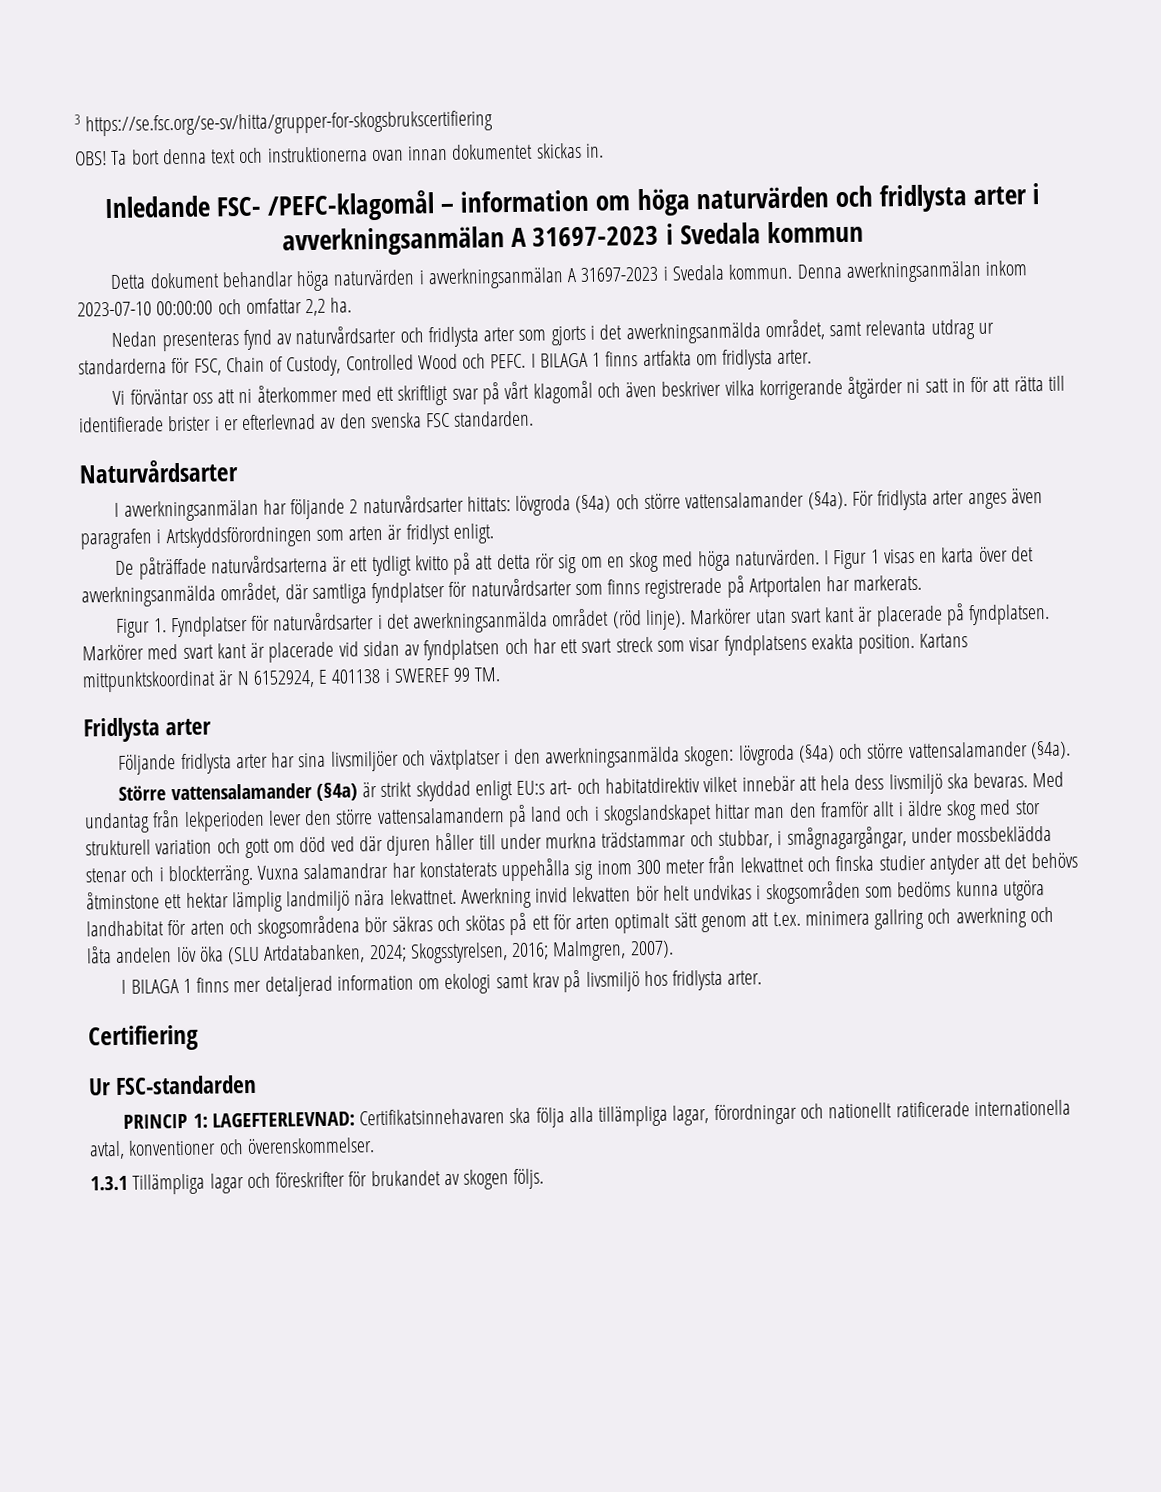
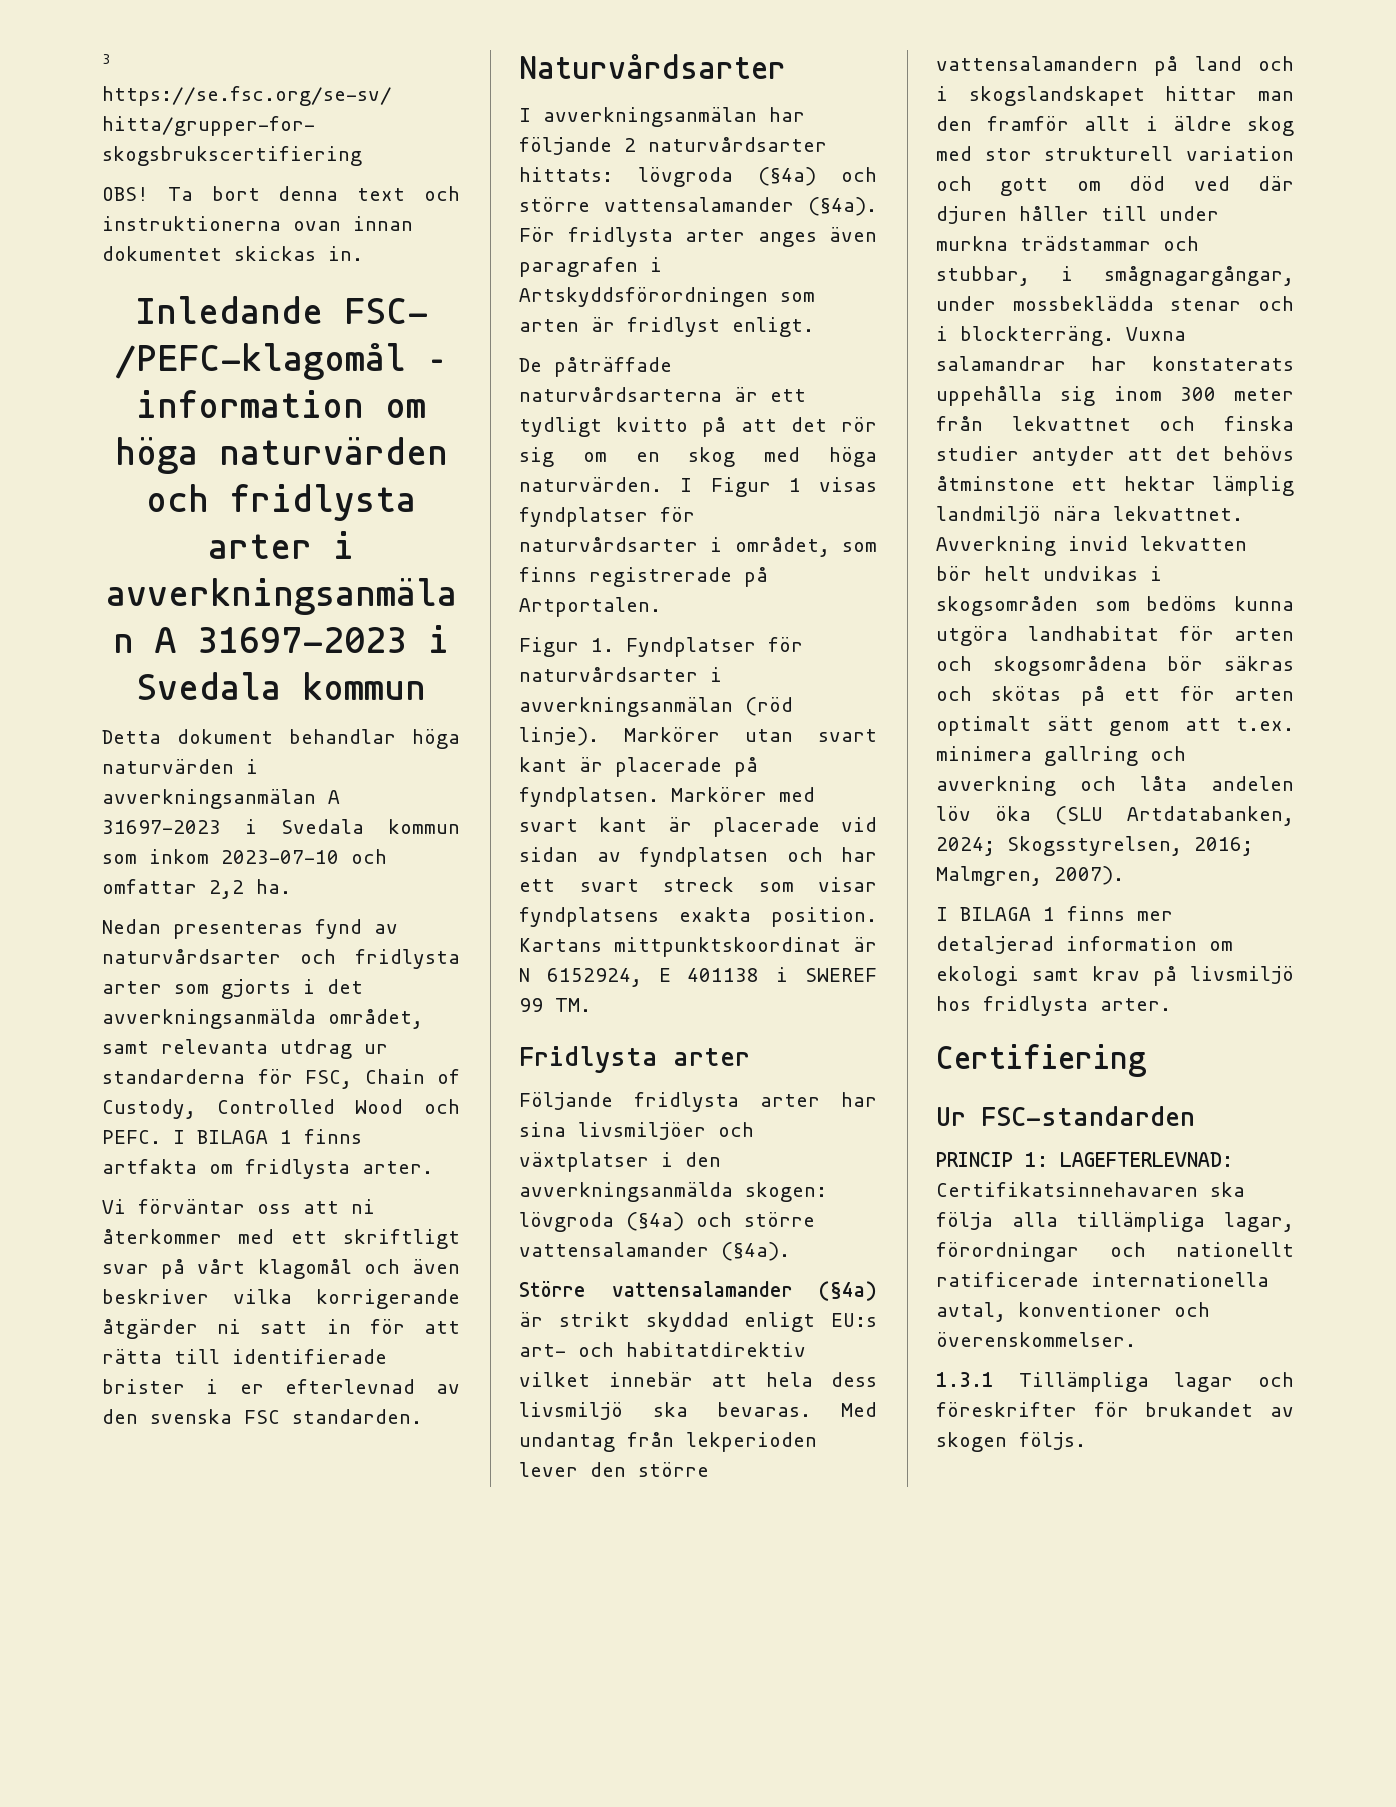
- Detta dokument behandlar höga naturvärden i avverkningsanmälan A 31697-2023 i Svedala kommun. Denna avverkningsanmälan inkom 2023-07-10 00:00:00 och omfattar 2,2 ha.
+ Detta dokument behandlar höga naturvärden i avverkningsanmälan A 31697-2023 i Svedala kommun som inkom 2023-07-10 och omfattar 2,2 ha.
- De påträffade naturvårdsarterna är ett tydligt kvitto på att detta rör sig om en skog med höga naturvärden.
+ De påträffade naturvårdsarterna är ett tydligt kvitto på att det rör sig om en skog med höga naturvärden.
- I Figur 1 visas en karta över det avverkningsanmälda området, där samtliga fyndplatser för naturvårdsarter som finns registrerade på Artportalen har markerats.
+ I Figur 1 visas fyndplatser för naturvårdsarter i området, som finns registrerade på Artportalen.
- Figur 1. Fyndplatser för naturvårdsarter i det avverkningsanmälda området (röd linje).
+ Figur 1. Fyndplatser för naturvårdsarter i avverkningsanmälan (röd linje).

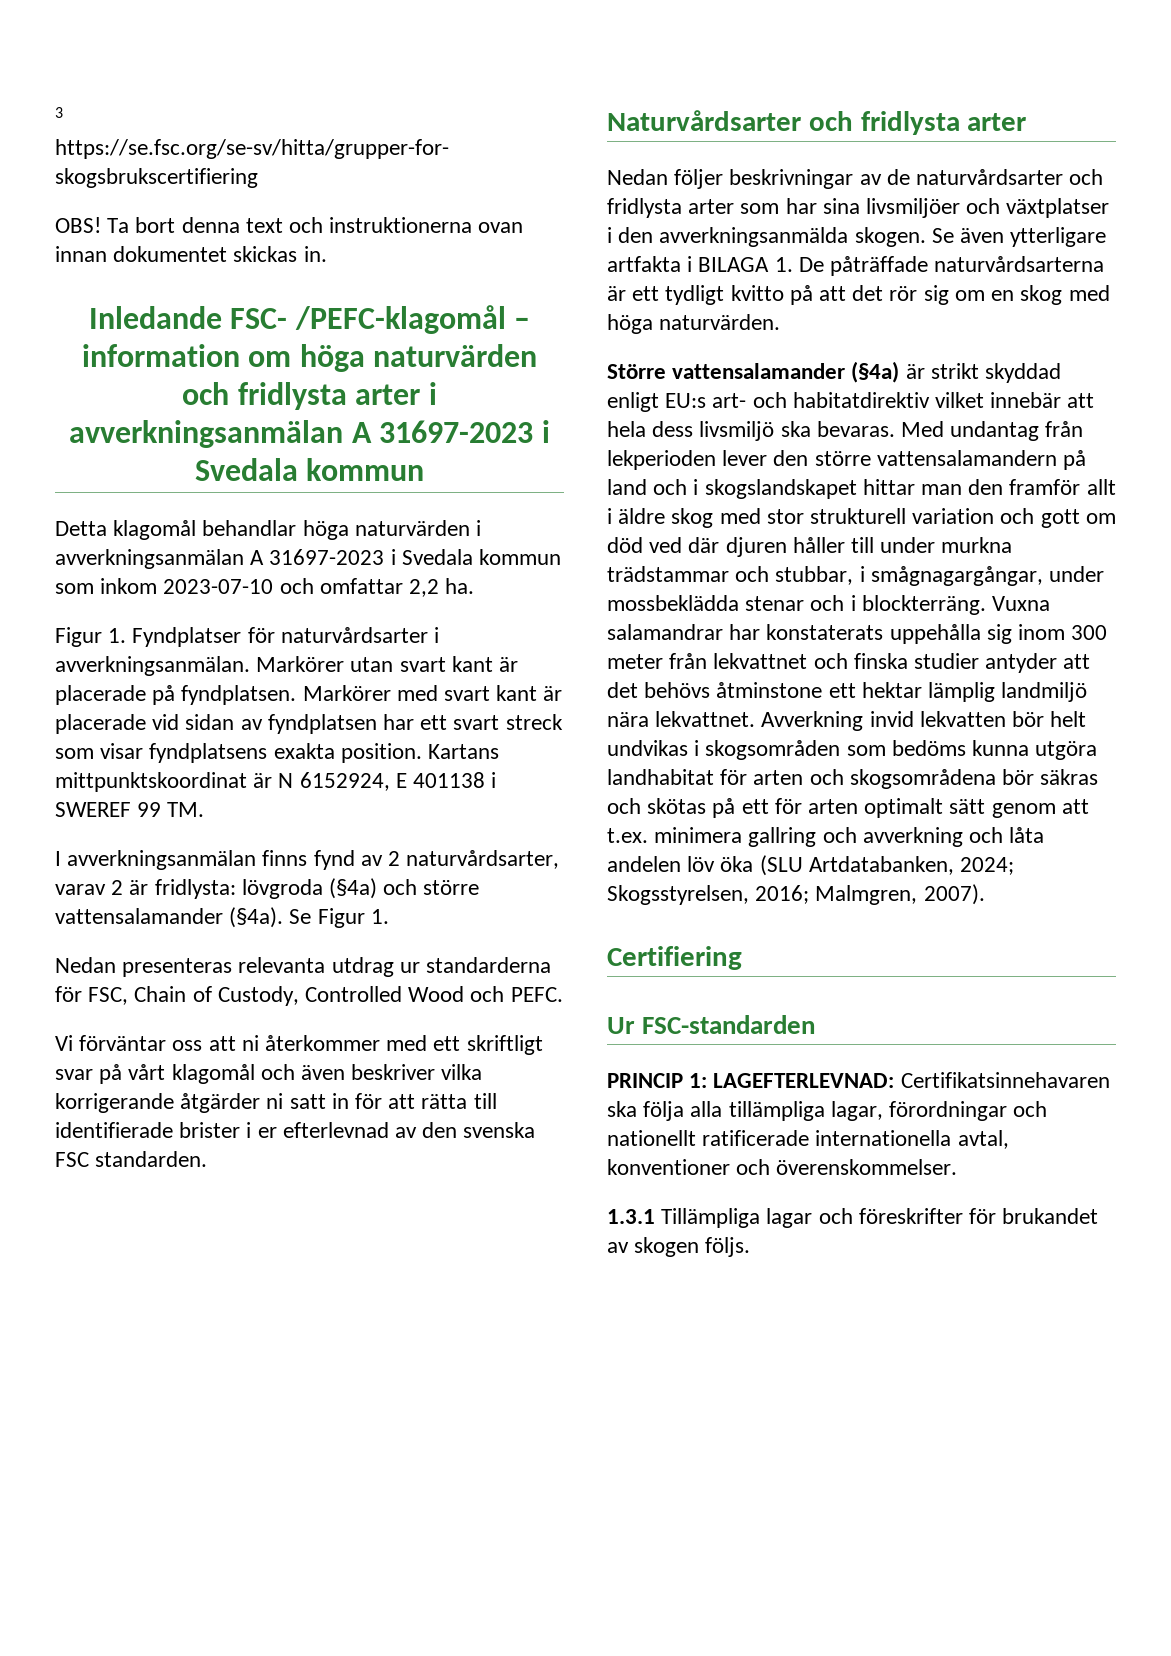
- Detta dokument behandlar höga naturvärden i avverkningsanmälan A 31697-2023 i Svedala kommun som inkom 2023-07-10 och omfattar 2,2 ha.
+ Detta klagomål behandlar höga naturvärden i avverkningsanmälan A 31697-2023 i Svedala kommun som inkom 2023-07-10 och omfattar 2,2 ha.
- Nedan presenteras fynd av naturvårdsarter och fridlysta arter som gjorts i det avverkningsanmälda området, samt relevanta utdrag ur standarderna för FSC, Chain of Custody, Controlled Wood och PEFC. I BILAGA 1 finns artfakta om fridlysta arter.
+ Figur 1. Fyndplatser för naturvårdsarter i avverkningsanmälan. Markörer utan svart kant är placerade på fyndplatsen. Markörer med svart kant är placerade vid sidan av fyndplatsen har ett svart streck som visar fyndplatsens exakta position. Kartans mittpunktskoordinat är N 6152924, E 401138 i SWEREF 99 TM.
+ I avverkningsanmälan finns fynd av 2 naturvårdsarter, varav 2 är fridlysta: lövgroda (§4a) och större vattensalamander (§4a). Se Figur 1.
+ Nedan presenteras relevanta utdrag ur standarderna för FSC, Chain of Custody, Controlled Wood och PEFC.
- Naturvårdsarter
- I avverkningsanmälan har följande 2 naturvårdsarter hittats: lövgroda (§4a) och större vattensalamander (§4a). För fridlysta arter anges även paragrafen i Artskyddsförordningen som arten är fridlyst enligt.
- De påträffade naturvårdsarterna är ett tydligt kvitto på att det rör sig om en skog med höga naturvärden. I Figur 1 visas fyndplatser för naturvårdsarter i området, som finns registrerade på Artportalen.
- Figur 1. Fyndplatser för naturvårdsarter i avverkningsanmälan (röd linje). Markörer utan svart kant är placerade på fyndplatsen. Markörer med svart kant är placerade vid sidan av fyndplatsen och har ett svart streck som visar fyndplatsens exakta position. Kartans mittpunktskoordinat är N 6152924, E 401138 i SWEREF 99 TM.
- Fridlysta arter
- Följande fridlysta arter har sina livsmiljöer och växtplatser i den avverkningsanmälda skogen: lövgroda (§4a) och större vattensalamander (§4a).
+ Naturvårdsarter och fridlysta arter
+ Nedan följer beskrivningar av de naturvårdsarter och fridlysta arter som har sina livsmiljöer och växtplatser i den avverkningsanmälda skogen. Se även ytterligare artfakta i BILAGA 1. De påträffade naturvårdsarterna är ett tydligt kvitto på att det rör sig om en skog med höga naturvärden.
- I BILAGA 1 finns mer detaljerad information om ekologi samt krav på livsmiljö hos fridlysta arter.

